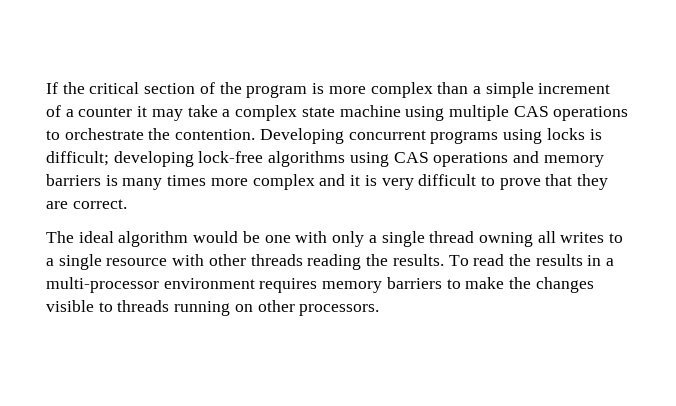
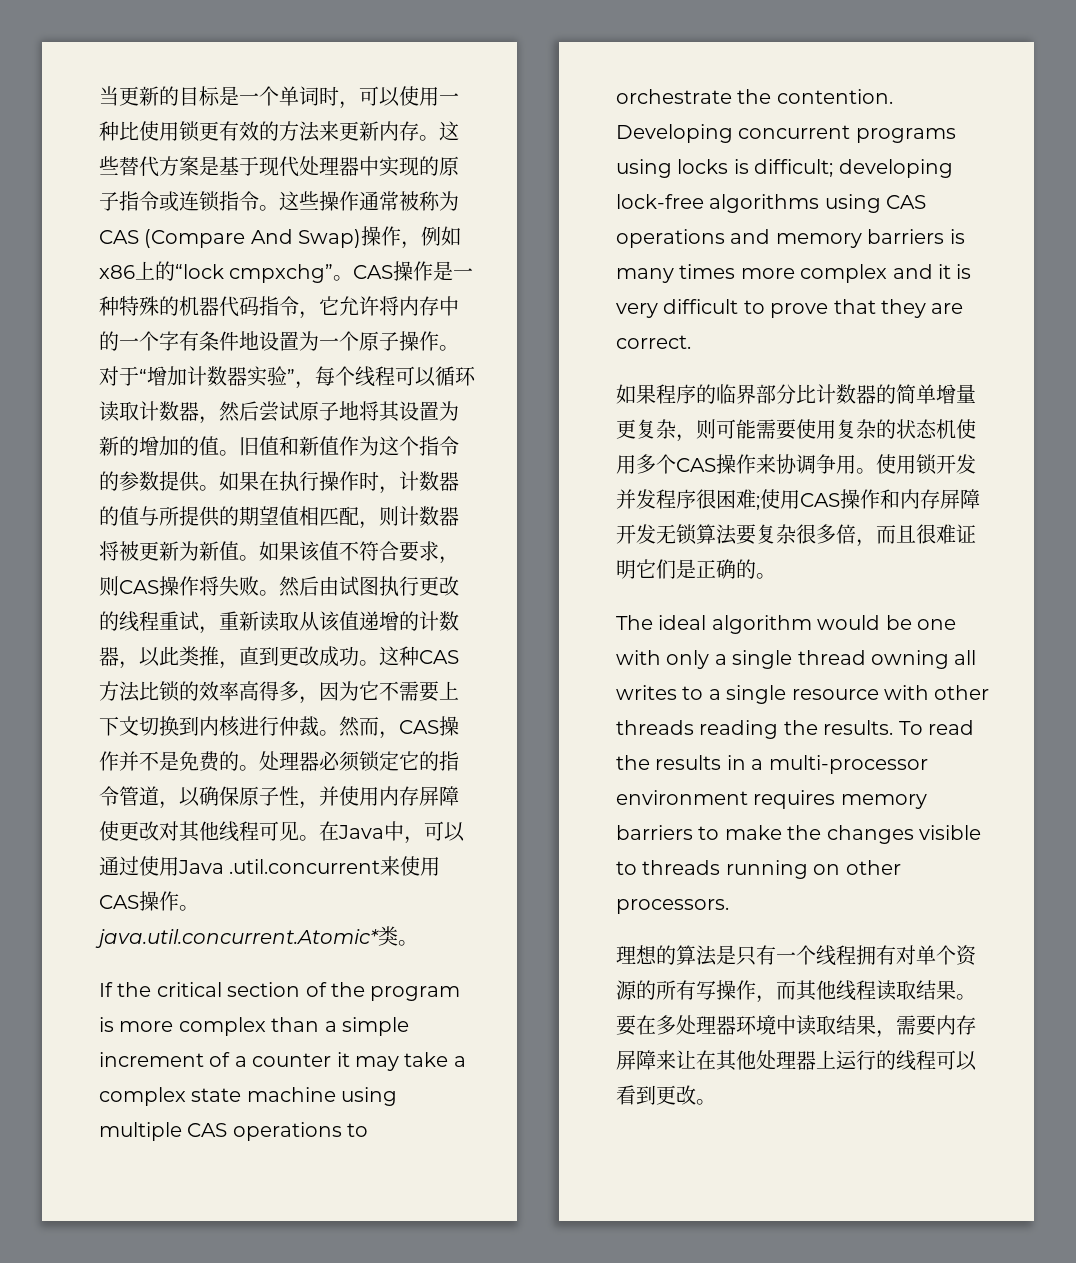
+ 当更新的目标是一个单词时，可以使用一种比使用锁更有效的方法来更新内存。这些替代方案是基于现代处理器中实现的原子指令或连锁指令。这些操作通常被称为CAS (Compare And Swap)操作，例如x86上的“lock cmpxchg”。CAS操作是一种特殊的机器代码指令，它允许将内存中的一个字有条件地设置为一个原子操作。对于“增加计数器实验”，每个线程可以循环读取计数器，然后尝试原子地将其设置为新的增加的值。旧值和新值作为这个指令的参数提供。如果在执行操作时，计数器的值与所提供的期望值相匹配，则计数器将被更新为新值。如果该值不符合要求，则CAS操作将失败。然后由试图执行更改的线程重试，重新读取从该值递增的计数器，以此类推，直到更改成功。这种CAS方法比锁的效率高得多，因为它不需要上下文切换到内核进行仲裁。然而，CAS操作并不是免费的。处理器必须锁定它的指令管道，以确保原子性，并使用内存屏障使更改对其他线程可见。在Java中，可以通过使用Java .util.concurrent来使用CAS操作。java.util.concurrent.Atomic*类。
+ 如果程序的临界部分比计数器的简单增量更复杂，则可能需要使用复杂的状态机使用多个CAS操作来协调争用。使用锁开发并发程序很困难;使用CAS操作和内存屏障开发无锁算法要复杂很多倍，而且很难证明它们是正确的。
+ 理想的算法是只有一个线程拥有对单个资源的所有写操作，而其他线程读取结果。要在多处理器环境中读取结果，需要内存屏障来让在其他处理器上运行的线程可以看到更改。

